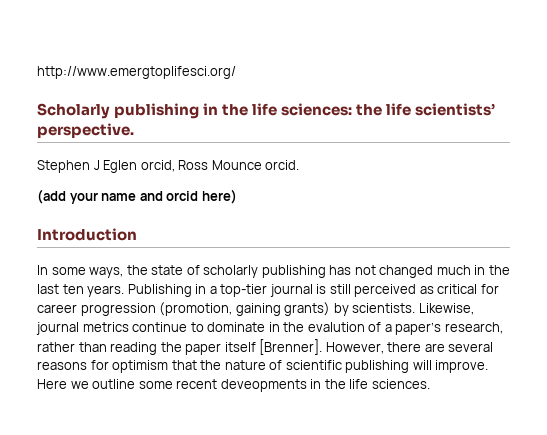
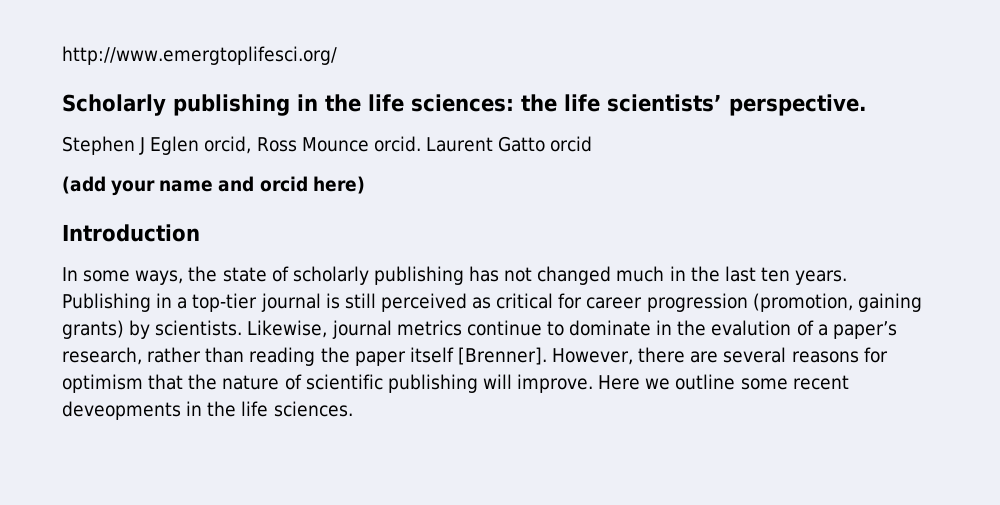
+ Laurent Gatto orcid

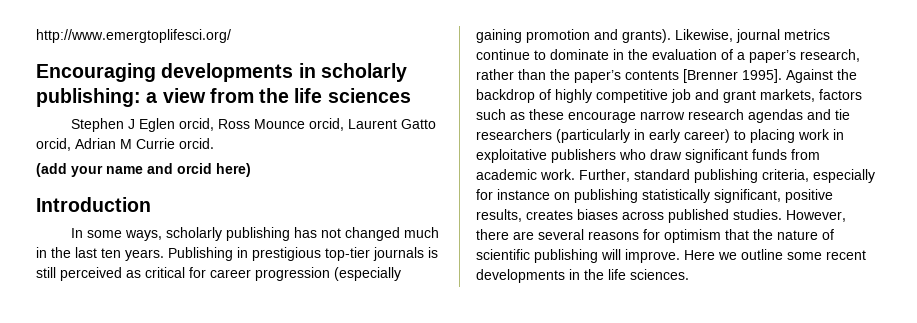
- Scholarly publishing in the life sciences: the life scientists’ perspective.
+ Encouraging developments in scholarly publishing: a view from the life sciences
- Stephen J Eglen orcid, Ross Mounce orcid. Laurent Gatto orcid
+ Stephen J Eglen orcid, Ross Mounce orcid, Laurent Gatto orcid, Adrian M Currie orcid.
- In some ways, the state of scholarly publishing has not changed much in the last ten years.
+ In some ways, scholarly publishing has not changed much in the last ten years.
- Publishing in a top-tier journal is still perceived as critical for career progression (promotion, gaining grants) by scientists.
+ Publishing in prestigious top-tier journals is still perceived as critical for career progression (especially gaining promotion and grants).
- Likewise, journal metrics continue to dominate in the evalution of a paper’s research, rather than reading the paper itself [Brenner].
+ Likewise, journal metrics continue to dominate in the evaluation of a paper’s research, rather than the paper’s contents [Brenner 1995]. Against the backdrop of highly competitive job and grant markets, factors such as these encourage narrow research agendas and tie researchers (particularly in early career) to placing work in exploitative publishers who draw significant funds from academic work. Further, standard publishing criteria, especially for instance on publishing statistically significant, positive results, creates biases across published studies.
- Here we outline some recent deveopments in the life sciences.
+ Here we outline some recent developments in the life sciences.

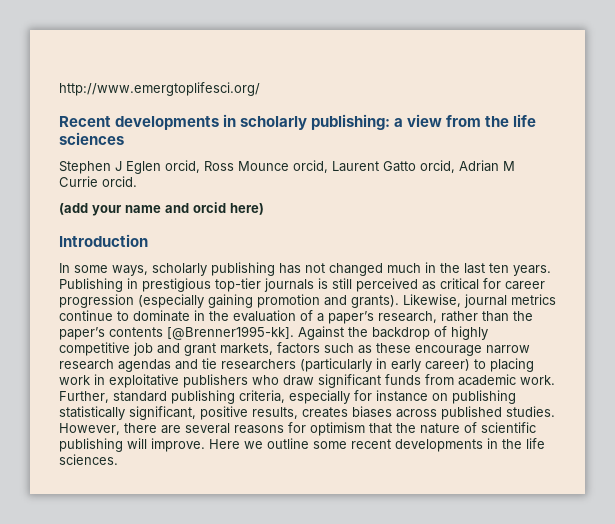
- Encouraging developments in scholarly publishing: a view from the life sciences
+ Recent developments in scholarly publishing: a view from the life sciences
- Likewise, journal metrics continue to dominate in the evaluation of a paper’s research, rather than the paper’s contents [Brenner 1995].
+ Likewise, journal metrics continue to dominate in the evaluation of a paper’s research, rather than the paper’s contents [@Brenner1995-kk].

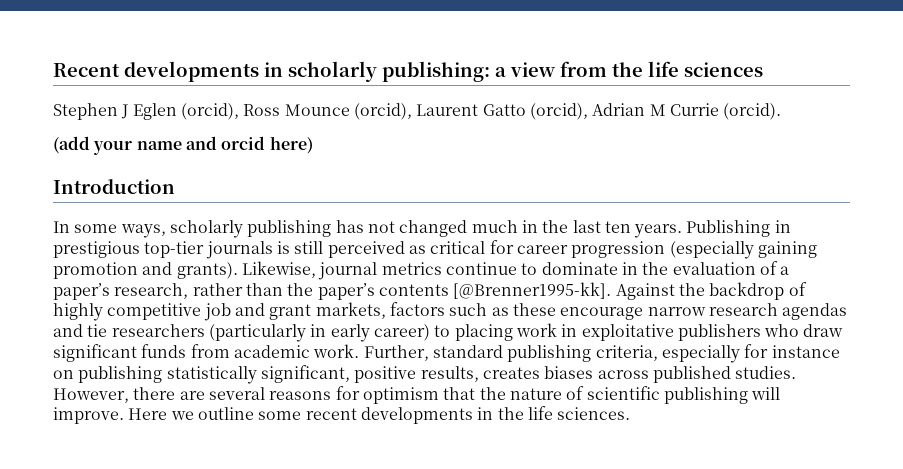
- http://www.emergtoplifesci.org/
- Stephen J Eglen orcid, Ross Mounce orcid, Laurent Gatto orcid, Adrian M Currie orcid.
+ Stephen J Eglen (orcid), Ross Mounce (orcid), Laurent Gatto (orcid), Adrian M Currie (orcid).

